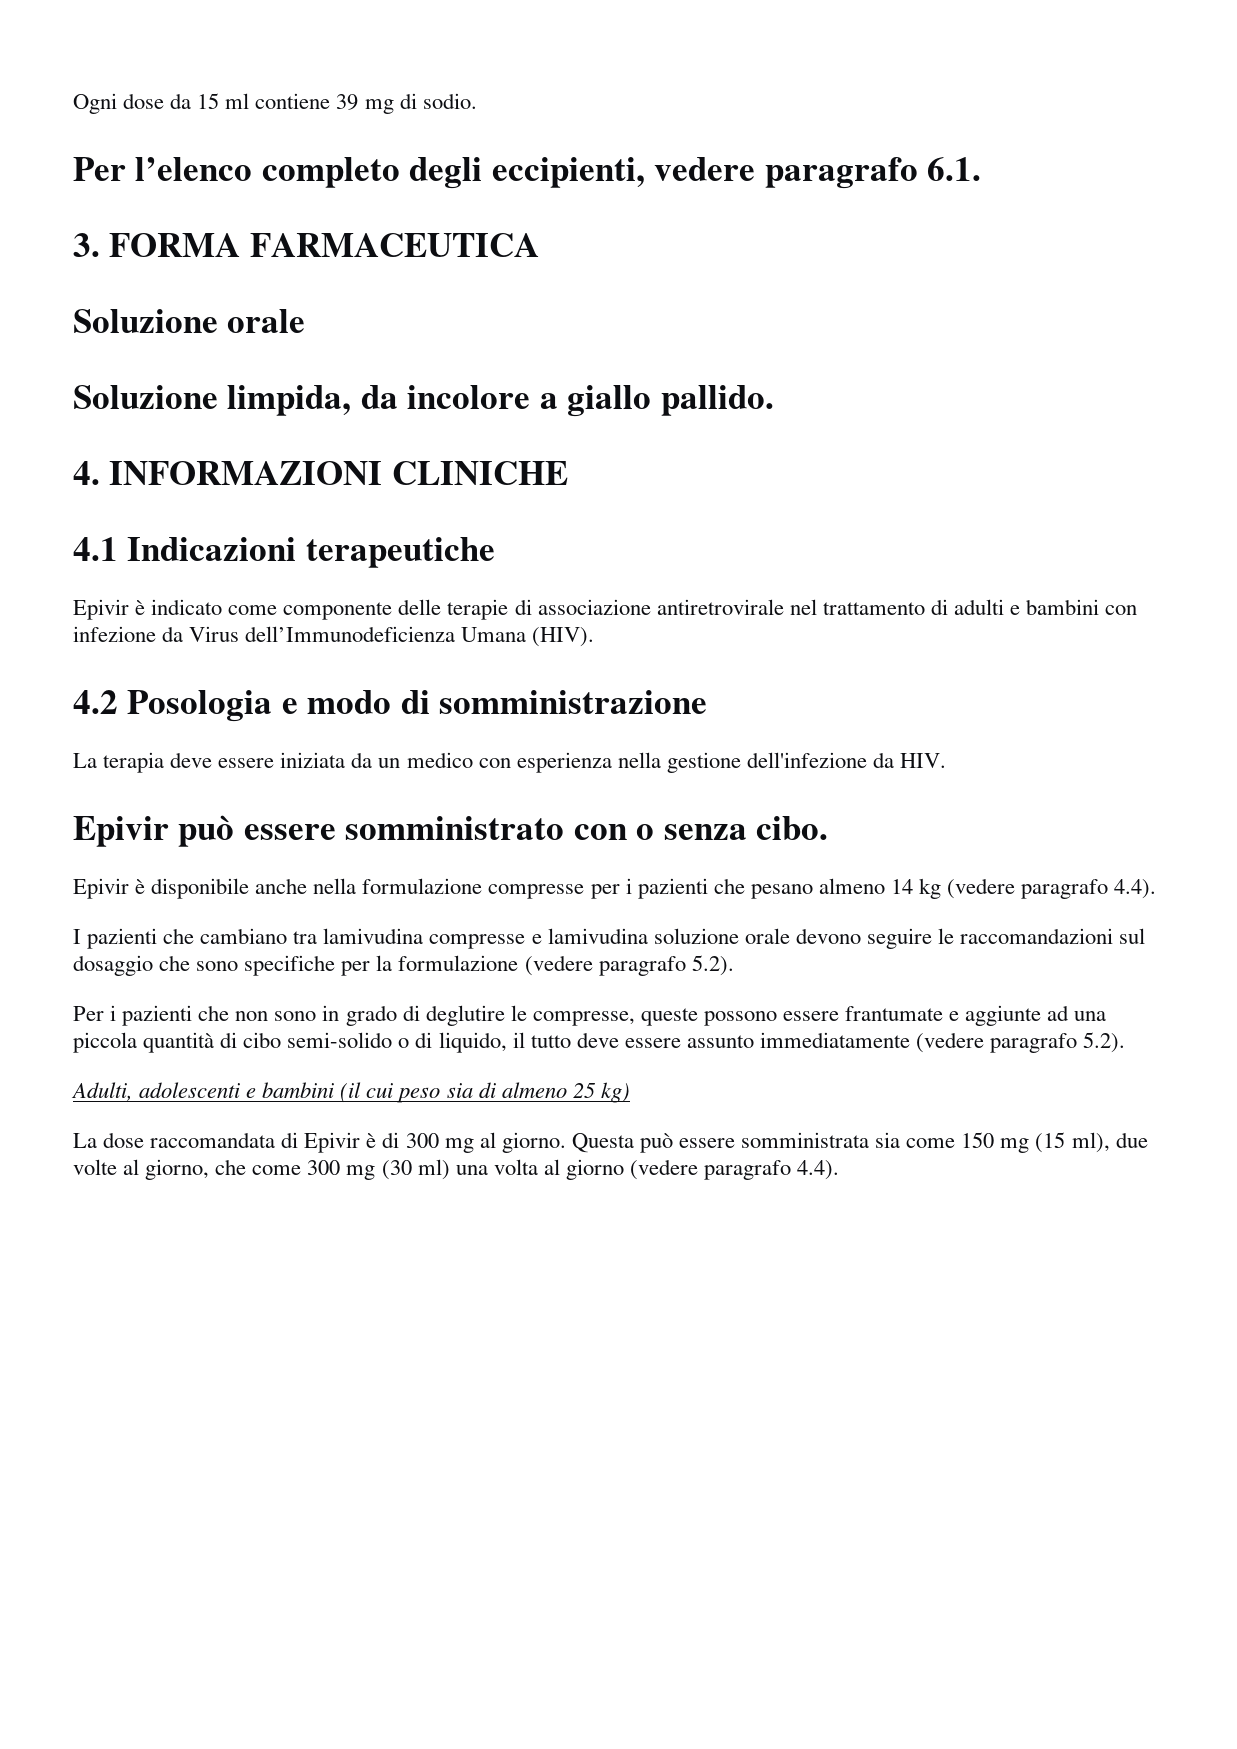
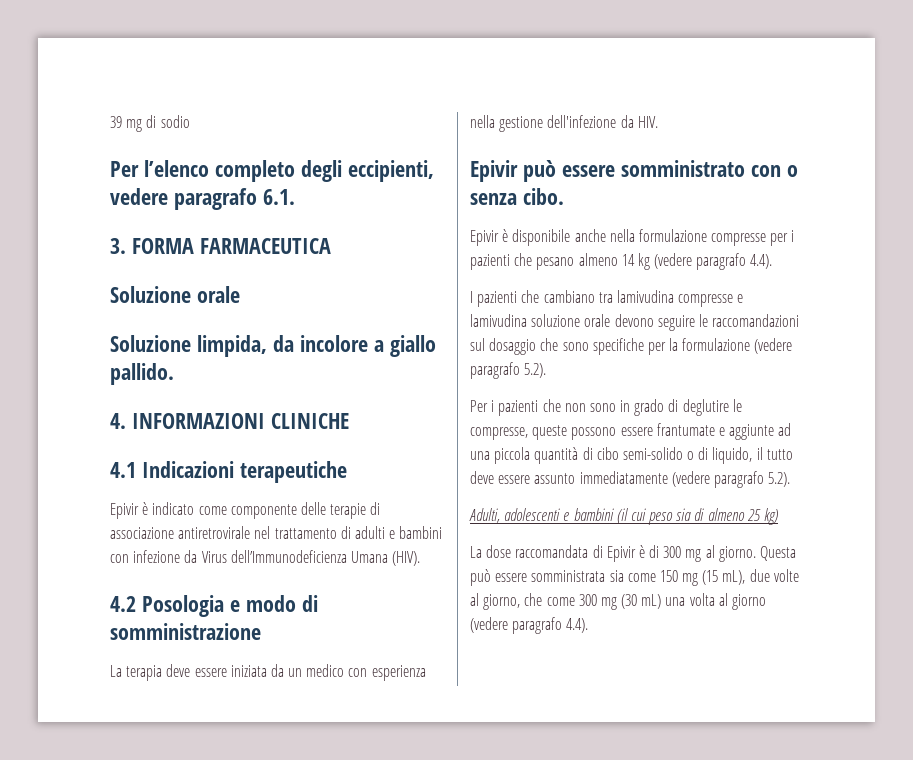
- Ogni dose da 15 ml contiene 39 mg di sodio.
+ 39 mg di sodio
- Questa può essere somministrata sia come 150 mg (15 ml), due volte al giorno, che come 300 mg (30 ml) una volta al giorno (vedere paragrafo 4.4).
+ Questa può essere somministrata sia come 150 mg (15 mL), due volte al giorno, che come 300 mg (30 mL) una volta al giorno (vedere paragrafo 4.4).

